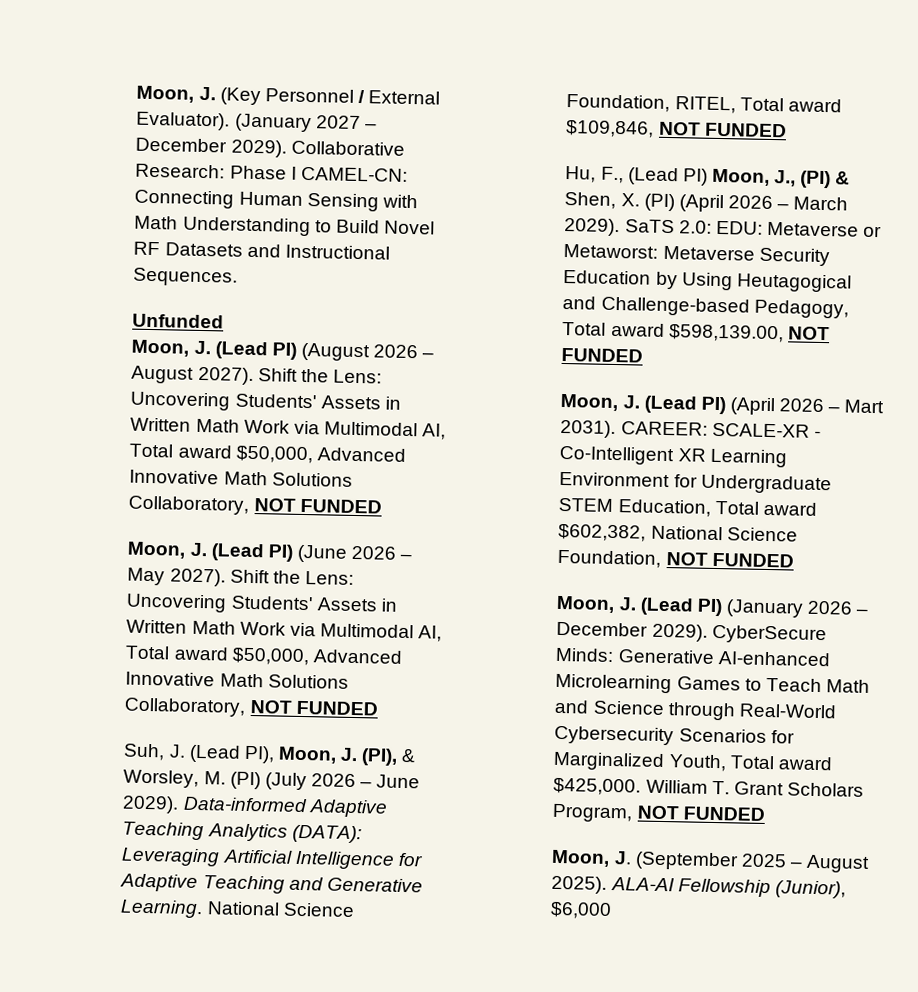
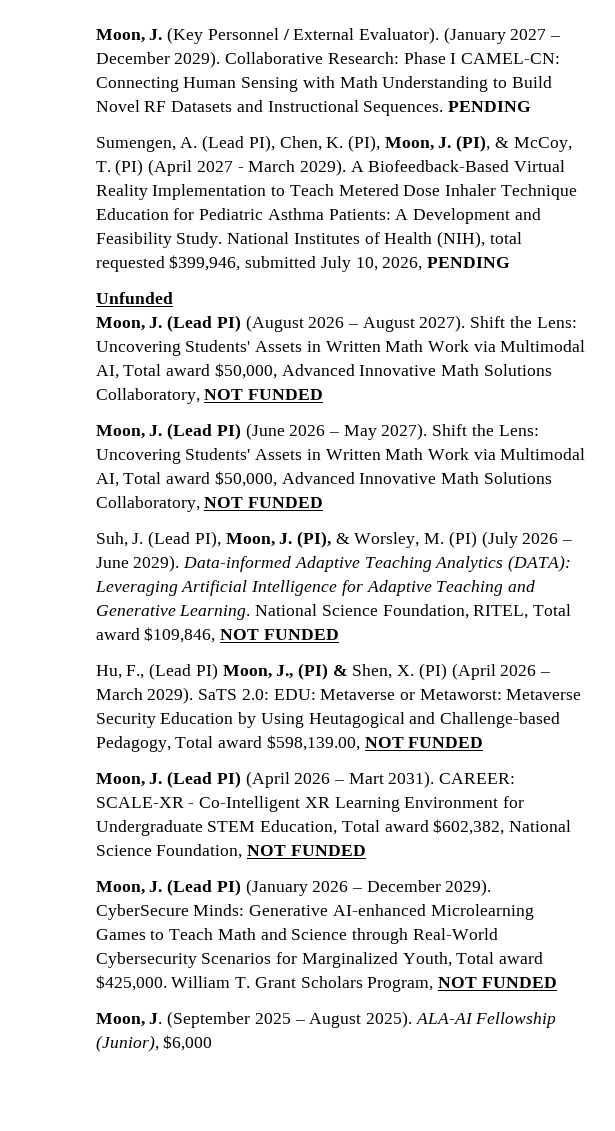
- Collaborative Research: Phase I CAMEL-CN: Connecting Human Sensing with Math Understanding to Build Novel RF Datasets and Instructional Sequences.
+ Collaborative Research: Phase I CAMEL-CN: Connecting Human Sensing with Math Understanding to Build Novel RF Datasets and Instructional Sequences. PENDING
+ Sumengen, A. (Lead PI), Chen, K. (PI), Moon, J. (PI), & McCoy, T. (PI) (April 2027 - March 2029). A Biofeedback-Based Virtual Reality Implementation to Teach Metered Dose Inhaler Technique Education for Pediatric Asthma Patients: A Development and Feasibility Study. National Institutes of Health (NIH), total requested $399,946, submitted July 10, 2026, PENDING

